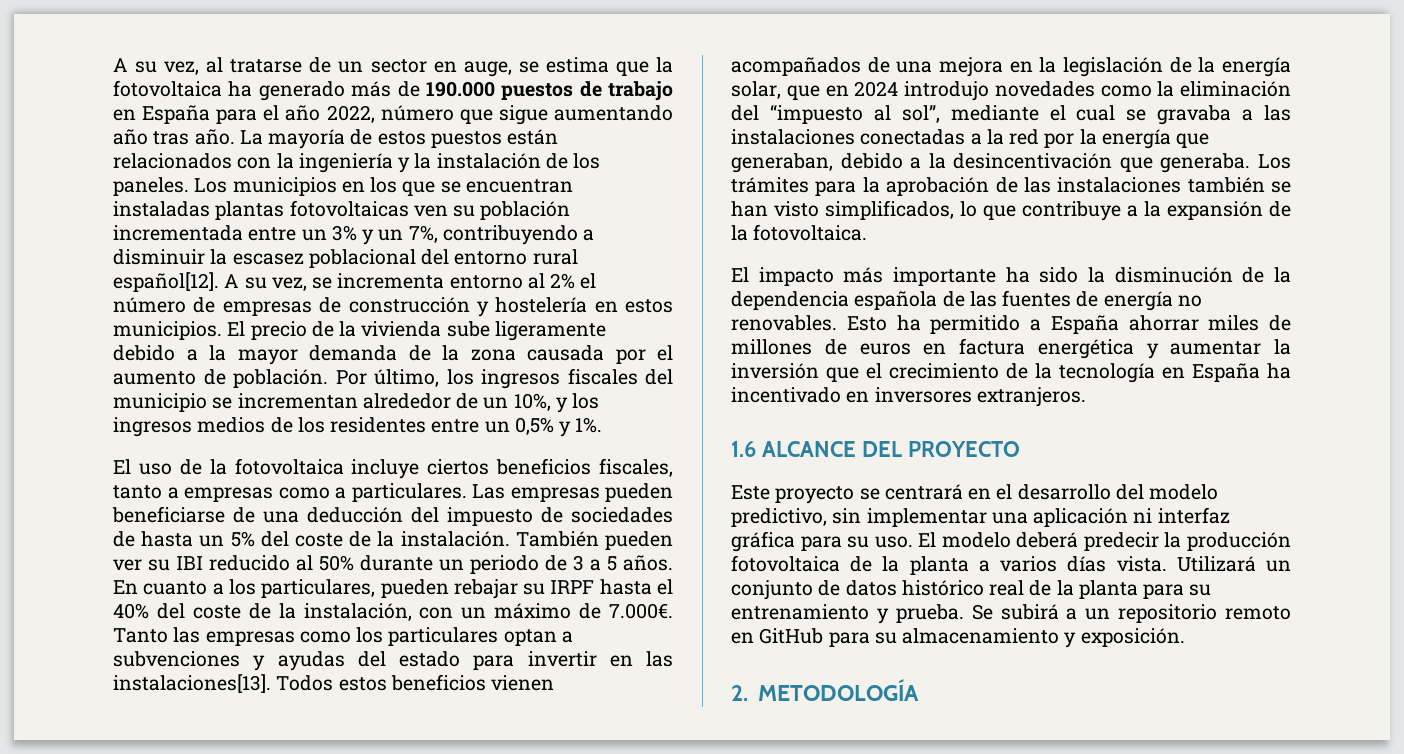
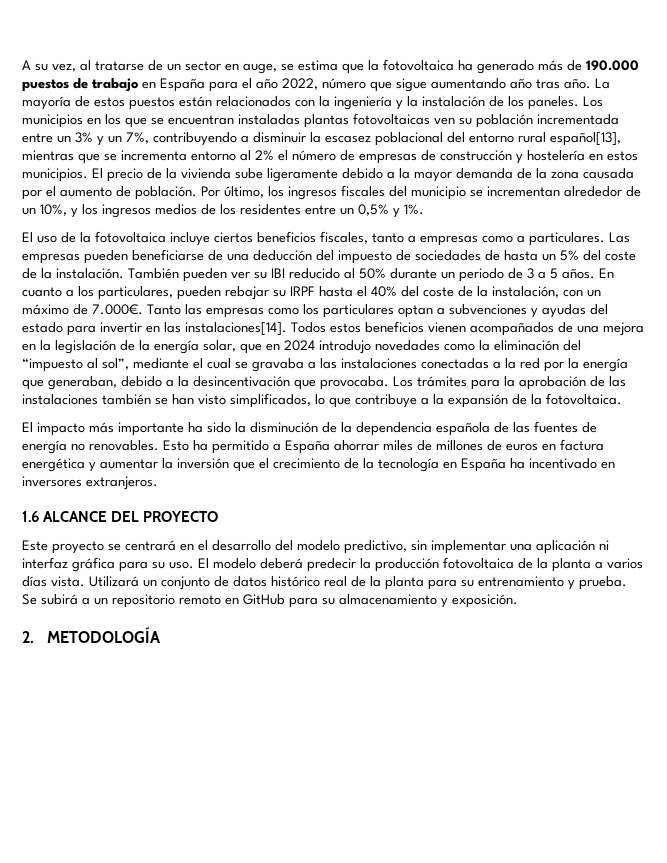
- Los municipios en los que se encuentran instaladas plantas fotovoltaicas ven su población incrementada entre un 3% y un 7%, contribuyendo a disminuir la escasez poblacional del entorno rural español[12]. A su vez, se incrementa entorno al 2% el número de empresas de construcción y hostelería en estos municipios.
+ Los municipios en los que se encuentran instaladas plantas fotovoltaicas ven su población incrementada entre un 3% y un 7%, contribuyendo a disminuir la escasez poblacional del entorno rural español[13], mientras que se incrementa entorno al 2% el número de empresas de construcción y hostelería en estos municipios.
- En cuanto a los particulares, pueden rebajar su IRPF hasta el 40% del coste de la instalación, con un máximo de 7.000€. Tanto las empresas como los particulares optan a subvenciones y ayudas del estado para invertir en las instalaciones[13].
+ En cuanto a los particulares, pueden rebajar su IRPF hasta el 40% del coste de la instalación, con un máximo de 7.000€. Tanto las empresas como los particulares optan a subvenciones y ayudas del estado para invertir en las instalaciones[14].
- Todos estos beneficios vienen acompañados de una mejora en la legislación de la energía solar, que en 2024 introdujo novedades como la eliminación del “impuesto al sol”, mediante el cual se gravaba a las instalaciones conectadas a la red por la energía que generaban, debido a la desincentivación que generaba.
+ Todos estos beneficios vienen acompañados de una mejora en la legislación de la energía solar, que en 2024 introdujo novedades como la eliminación del “impuesto al sol”, mediante el cual se gravaba a las instalaciones conectadas a la red por la energía que generaban, debido a la desincentivación que provocaba.

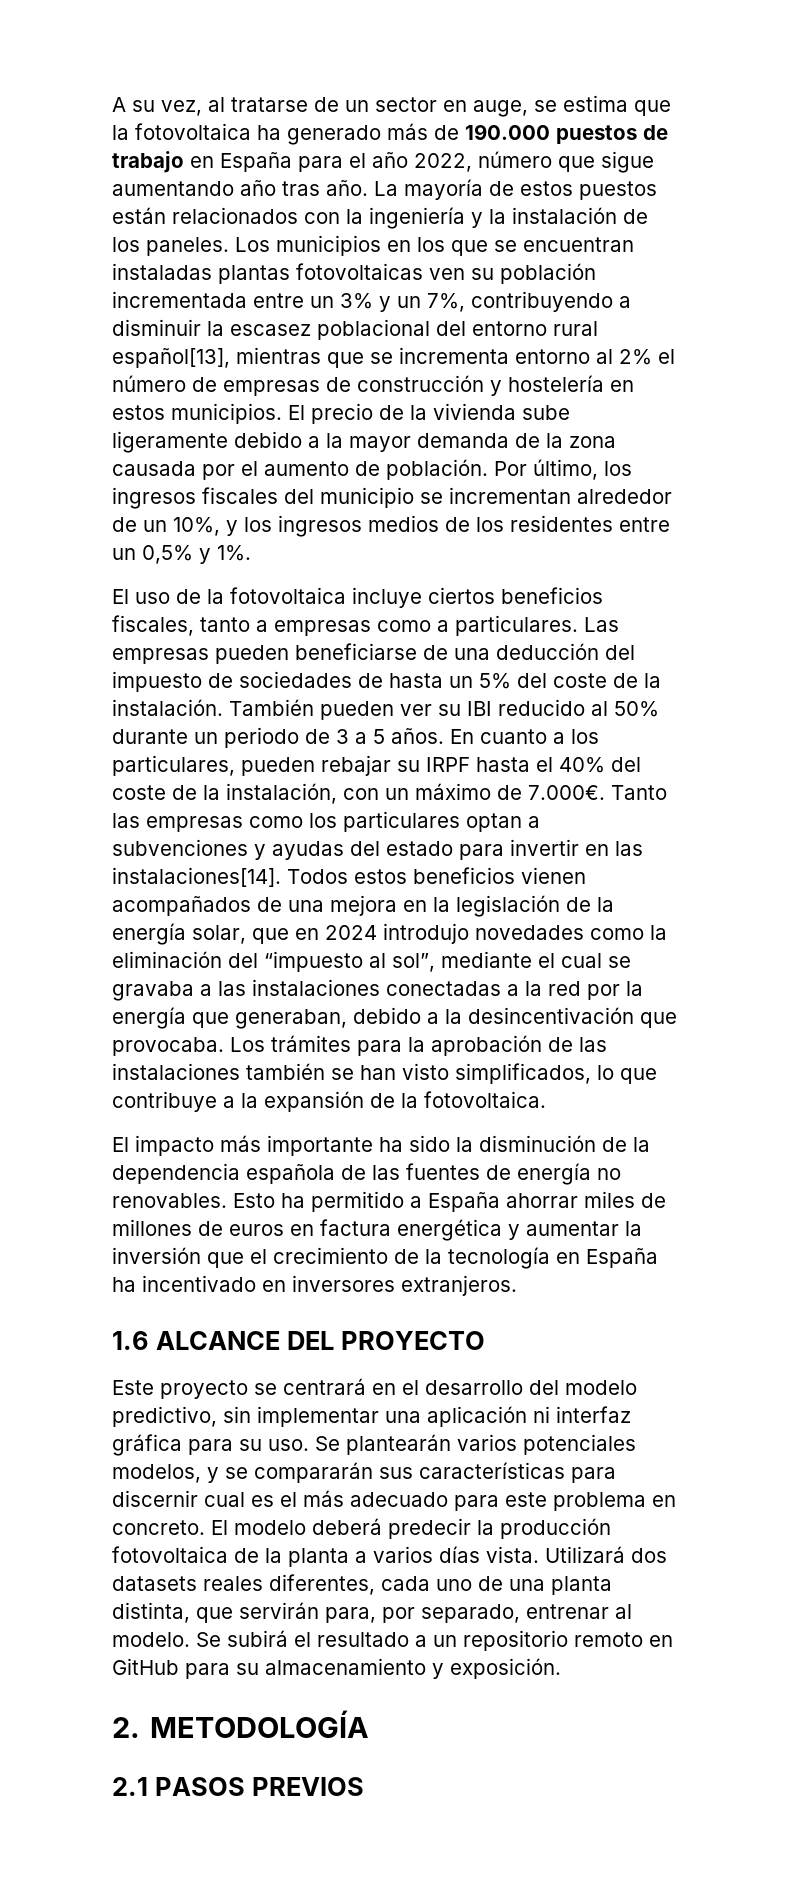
+ Se plantearán varios potenciales modelos, y se compararán sus características para discernir cual es el más adecuado para este problema en concreto.
- Utilizará un conjunto de datos histórico real de la planta para su entrenamiento y prueba. Se subirá a un repositorio remoto en GitHub para su almacenamiento y exposición.
+ Utilizará dos datasets reales diferentes, cada uno de una planta distinta, que servirán para, por separado, entrenar al modelo. Se subirá el resultado a un repositorio remoto en GitHub para su almacenamiento y exposición.
+ 2.1 PASOS PREVIOS

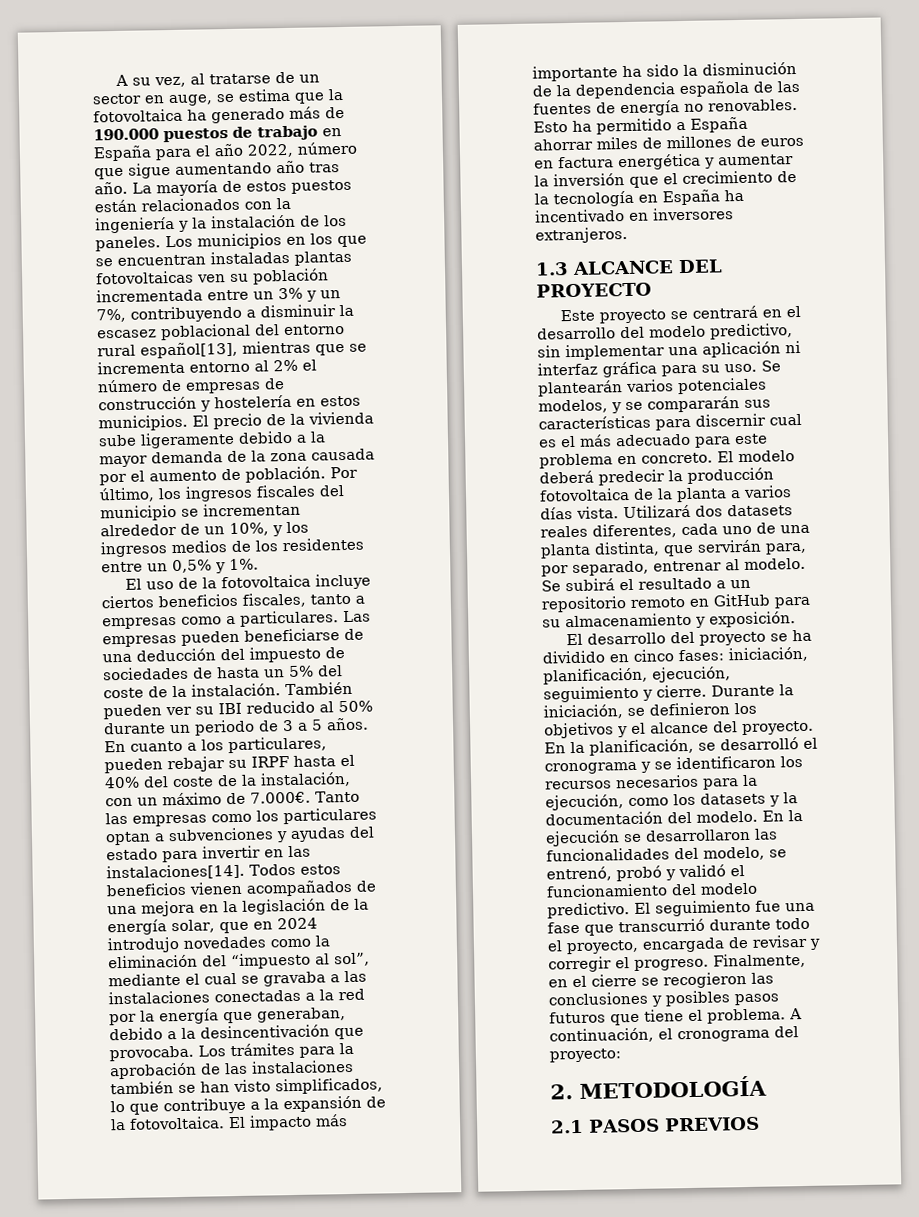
- Los trámites para la aprobación de las instalaciones también se han visto simplificados, lo que contribuye a la expansión de la fotovoltaica.
- El impacto más importante ha sido la disminución de la dependencia española de las fuentes de energía no renovables.
+ Los trámites para la aprobación de las instalaciones también se han visto simplificados, lo que contribuye a la expansión de la fotovoltaica. El impacto más importante ha sido la disminución de la dependencia española de las fuentes de energía no renovables.
- 1.6 ALCANCE DEL PROYECTO
+ 1.3 ALCANCE DEL PROYECTO
+ El desarrollo del proyecto se ha dividido en cinco fases: iniciación, planificación, ejecución, seguimiento y cierre. Durante la iniciación, se definieron los objetivos y el alcance del proyecto. En la planificación, se desarrolló el cronograma y se identificaron los recursos necesarios para la ejecución, como los datasets y la documentación del modelo. En la ejecución se desarrollaron las funcionalidades del modelo, se entrenó, probó y validó el funcionamiento del modelo predictivo. El seguimiento fue una fase que transcurrió durante todo el proyecto, encargada de revisar y corregir el progreso. Finalmente, en el cierre se recogieron las conclusiones y posibles pasos futuros que tiene el problema. A continuación, el cronograma del proyecto:

